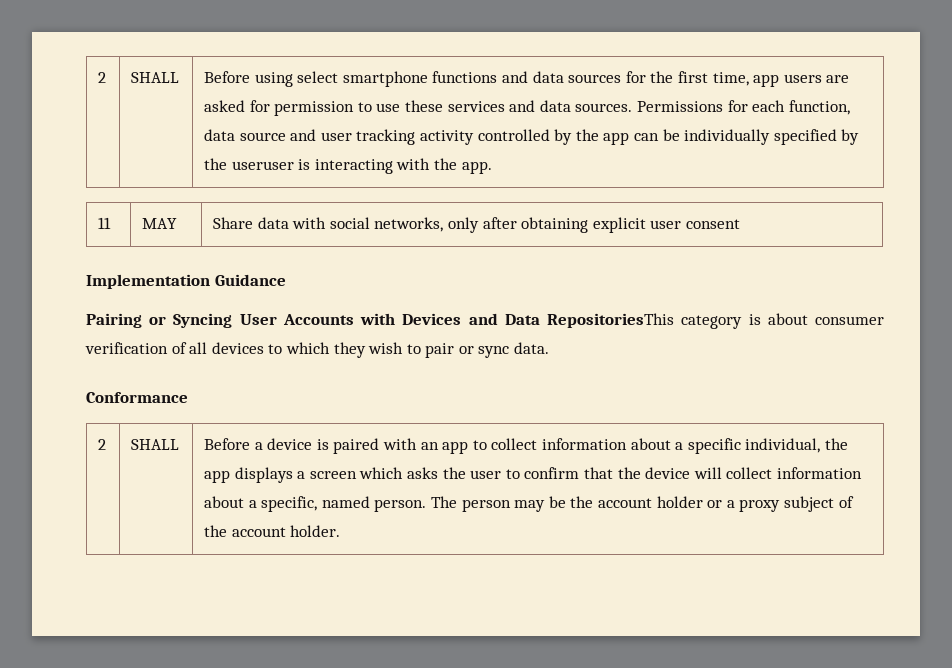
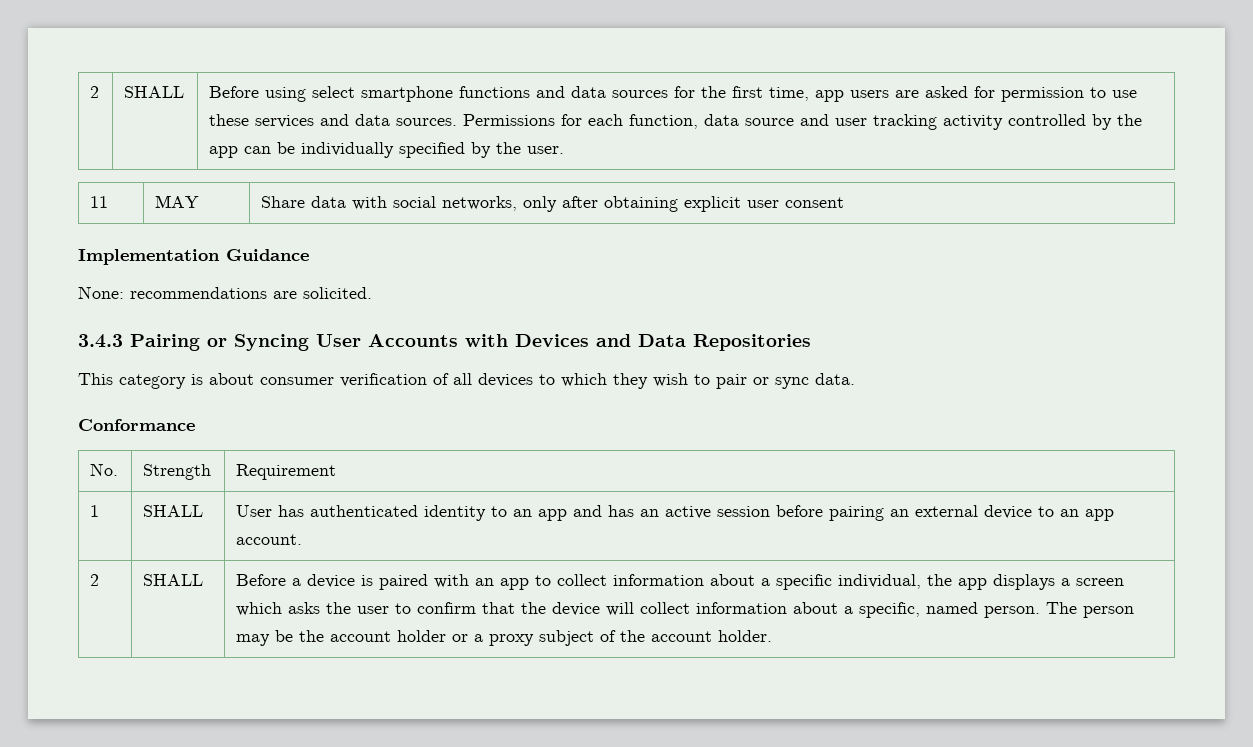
- Permissions for each function, data source and user tracking activity controlled by the app can be individually specified by the useruser is interacting with the app.
+ Permissions for each function, data source and user tracking activity controlled by the app can be individually specified by the user.
- Pairing or Syncing User Accounts with Devices and Data RepositoriesThis category is about consumer verification of all devices to which they wish to pair or sync data.
+ None: recommendations are solicited.
+ 3.4.3 Pairing or Syncing User Accounts with Devices and Data Repositories
+ This category is about consumer verification of all devices to which they wish to pair or sync data.
+ No. | Strength | Requirement
+ 1 | SHALL | User has authenticated identity to an app and has an active session before pairing an external device to an app account.

